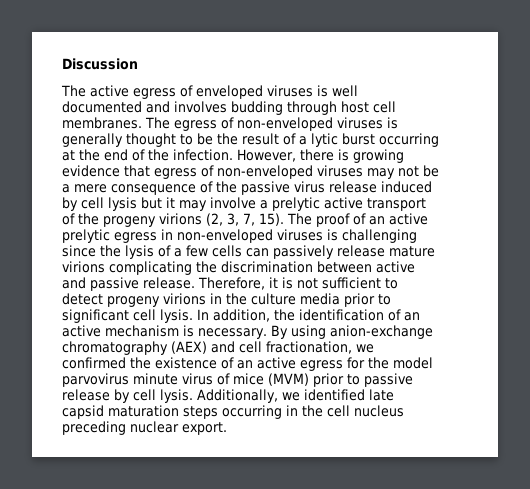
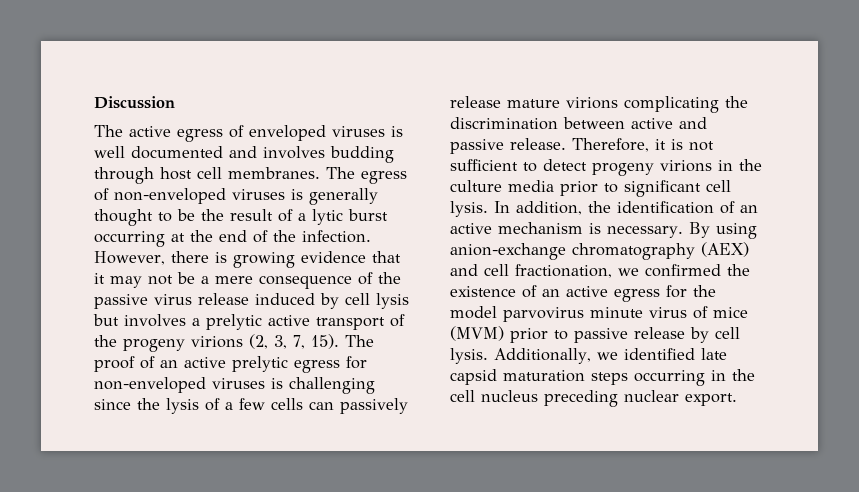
- However, there is growing evidence that egress of non-enveloped viruses may not be a mere consequence of the passive virus release induced by cell lysis but it may involve a prelytic active transport of the progeny virions (2, 3, 7, 15).
+ However, there is growing evidence that it may not be a mere consequence of the passive virus release induced by cell lysis but involves a prelytic active transport of the progeny virions (2, 3, 7, 15).
- The proof of an active prelytic egress in non-enveloped viruses is challenging since the lysis of a few cells can passively release mature virions complicating the discrimination between active and passive release.
+ The proof of an active prelytic egress for non-enveloped viruses is challenging since the lysis of a few cells can passively release mature virions complicating the discrimination between active and passive release.

